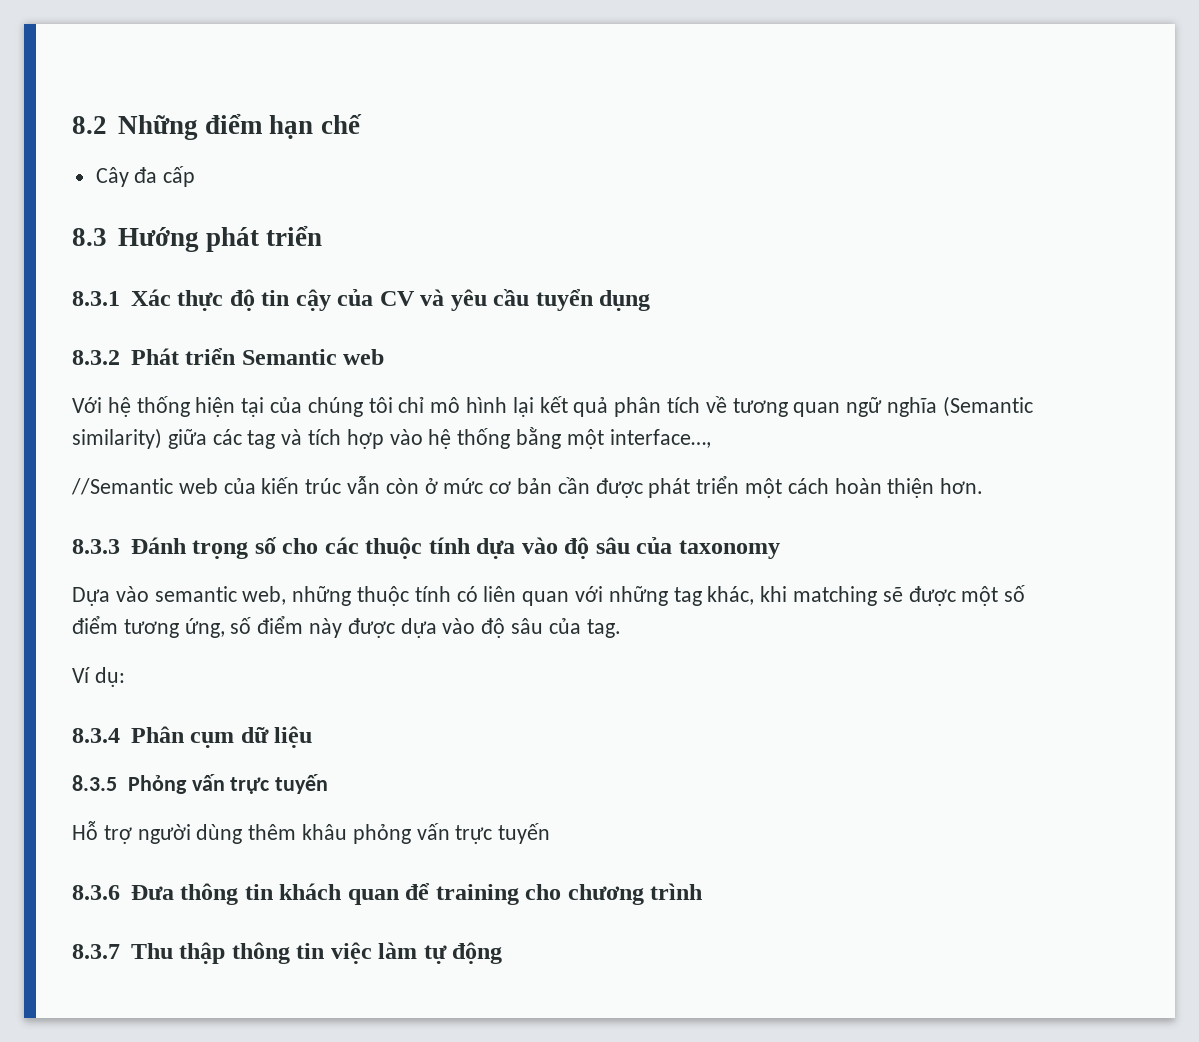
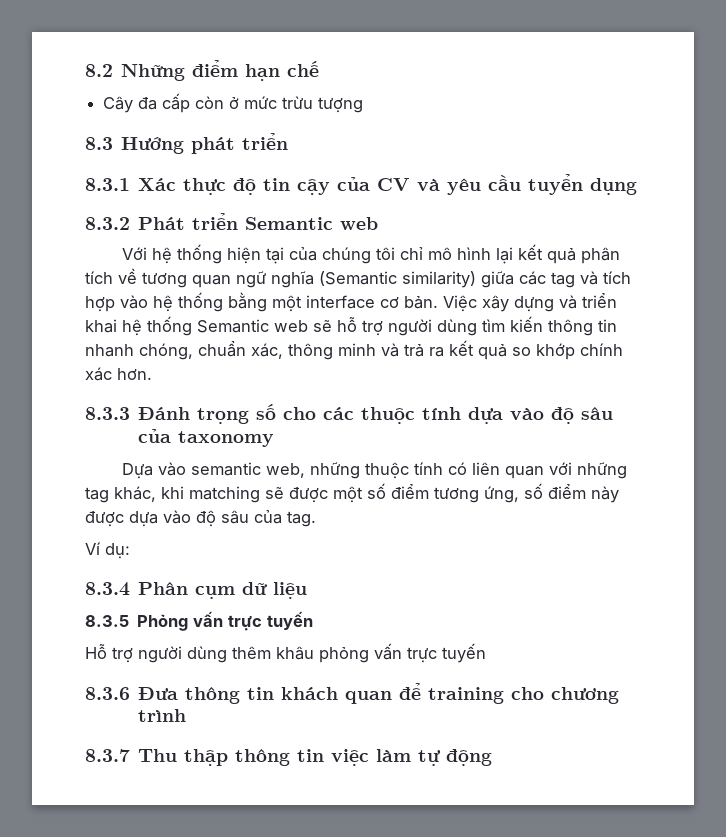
- Cây đa cấp
+ Cây đa cấp còn ở mức trừu tượng
- Với hệ thống hiện tại của chúng tôi chỉ mô hình lại kết quả phân tích về tương quan ngữ nghĩa (Semantic similarity) giữa các tag và tích hợp vào hệ thống bằng một interface…,
- //Semantic web của kiến trúc vẫn còn ở mức cơ bản cần được phát triển một cách hoàn thiện hơn.
+ Với hệ thống hiện tại của chúng tôi chỉ mô hình lại kết quả phân tích về tương quan ngữ nghĩa (Semantic similarity) giữa các tag và tích hợp vào hệ thống bằng một interface cơ bản. Việc xây dựng và triển khai hệ thống Semantic web sẽ hỗ trợ người dùng tìm kiến thông tin nhanh chóng, chuẩn xác, thông minh và trả ra kết quả so khớp chính xác hơn.

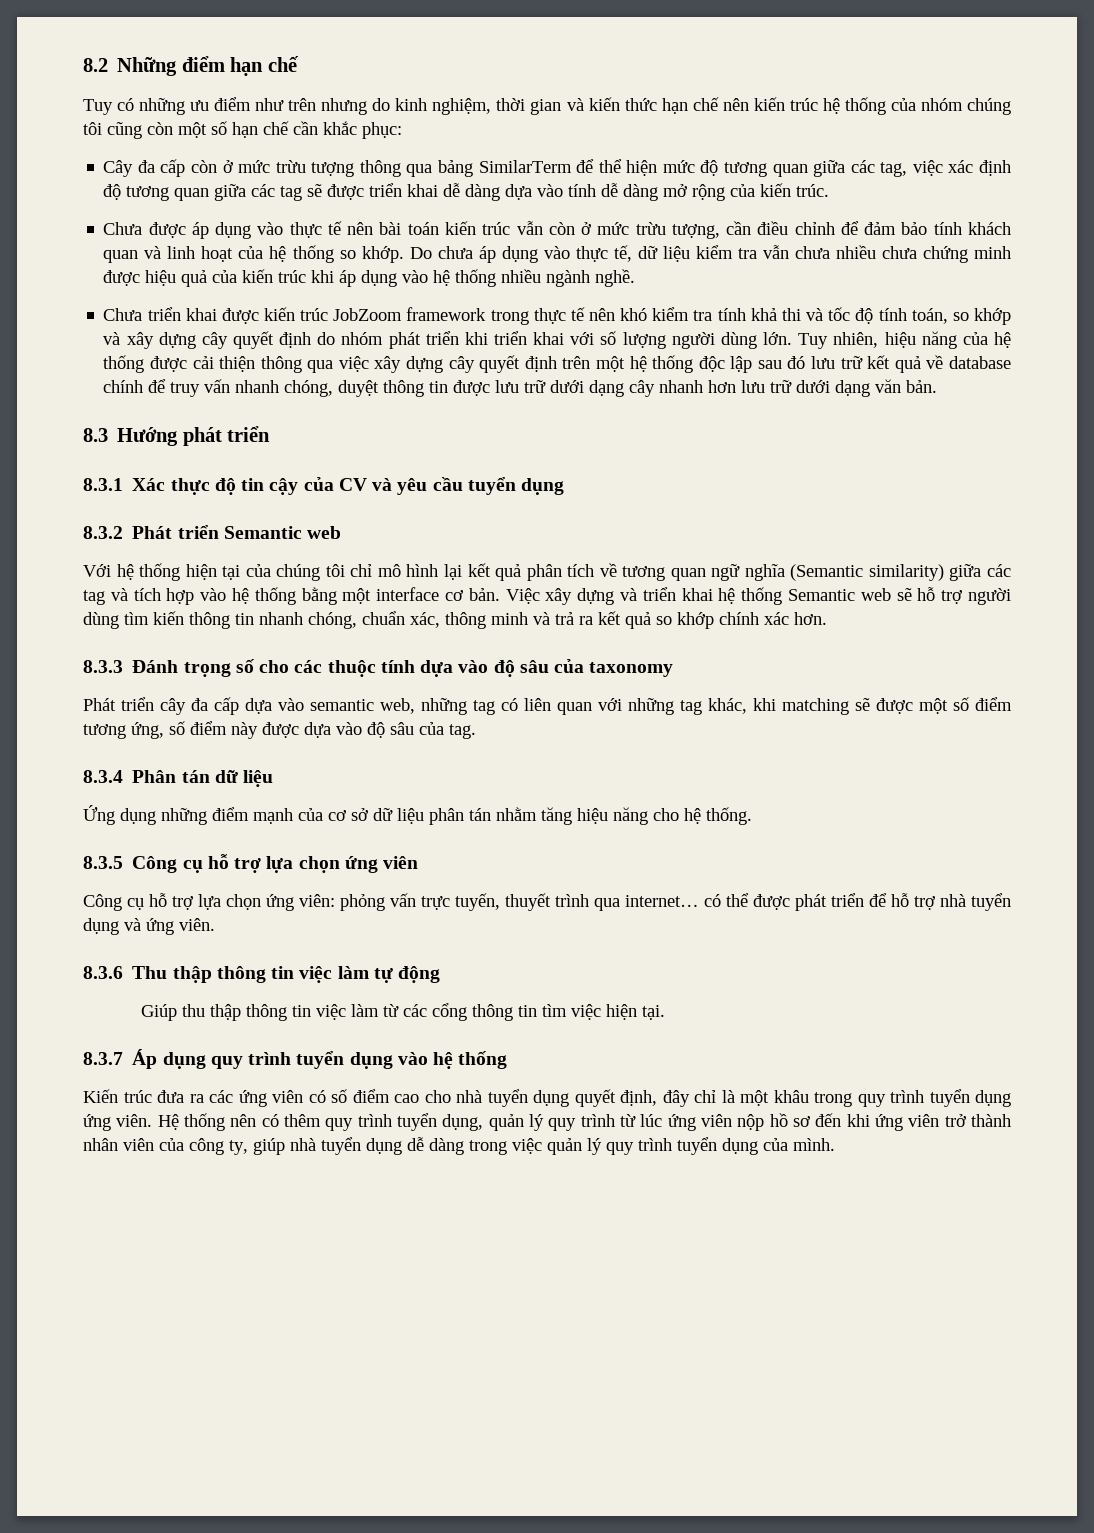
+ Tuy có những ưu điểm như trên nhưng do kinh nghiệm, thời gian và kiến thức hạn chế nên kiến trúc hệ thống của nhóm chúng tôi cũng còn một số hạn chế cần khắc phục:
- Cây đa cấp còn ở mức trừu tượng
+ Cây đa cấp còn ở mức trừu tượng thông qua bảng SimilarTerm để thể hiện mức độ tương quan giữa các tag, việc xác định độ tương quan giữa các tag sẽ được triển khai dễ dàng dựa vào tính dễ dàng mở rộng của kiến trúc.
+ Chưa được áp dụng vào thực tế nên bài toán kiến trúc vẫn còn ở mức trừu tượng, cần điều chỉnh để đảm bảo tính khách quan và linh hoạt của hệ thống so khớp. Do chưa áp dụng vào thực tế, dữ liệu kiểm tra vẫn chưa nhiều chưa chứng minh được hiệu quả của kiến trúc khi áp dụng vào hệ thống nhiều ngành nghề.
+ Chưa triển khai được kiến trúc JobZoom framework trong thực tế nên khó kiểm tra tính khả thi và tốc độ tính toán, so khớp và xây dựng cây quyết định do nhóm phát triển khi triển khai với số lượng người dùng lớn. Tuy nhiên, hiệu năng của hệ thống được cải thiện thông qua việc xây dựng cây quyết định trên một hệ thống độc lập sau đó lưu trữ kết quả về database chính để truy vấn nhanh chóng, duyệt thông tin được lưu trữ dưới dạng cây nhanh hơn lưu trữ dưới dạng văn bản.
- Dựa vào semantic web, những thuộc tính có liên quan với những tag khác, khi matching sẽ được một số điểm tương ứng, số điểm này được dựa vào độ sâu của tag.
+ Phát triển cây đa cấp dựa vào semantic web, những tag có liên quan với những tag khác, khi matching sẽ được một số điểm tương ứng, số điểm này được dựa vào độ sâu của tag.
- Ví dụ:
- 8.3.4 Phân cụm dữ liệu
+ 8.3.4 Phân tán dữ liệu
- 8.3.5 Phỏng vấn trực tuyến
- Hỗ trợ người dùng thêm khâu phỏng vấn trực tuyến
- 8.3.6 Đưa thông tin khách quan để training cho chương trình
- 8.3.7 Thu thập thông tin việc làm tự động
+ Ứng dụng những điểm mạnh của cơ sở dữ liệu phân tán nhằm tăng hiệu năng cho hệ thống.
+ 8.3.5 Công cụ hỗ trợ lựa chọn ứng viên
+ Công cụ hỗ trợ lựa chọn ứng viên: phỏng vấn trực tuyến, thuyết trình qua internet… có thể được phát triển để hỗ trợ nhà tuyển dụng và ứng viên.
+ 8.3.6 Thu thập thông tin việc làm tự động
+ Giúp thu thập thông tin việc làm từ các cổng thông tin tìm việc hiện tại.
+ 8.3.7 Áp dụng quy trình tuyển dụng vào hệ thống
+ Kiến trúc đưa ra các ứng viên có số điểm cao cho nhà tuyển dụng quyết định, đây chỉ là một khâu trong quy trình tuyển dụng ứng viên. Hệ thống nên có thêm quy trình tuyển dụng, quản lý quy trình từ lúc ứng viên nộp hồ sơ đến khi ứng viên trở thành nhân viên của công ty, giúp nhà tuyển dụng dễ dàng trong việc quản lý quy trình tuyển dụng của mình.

